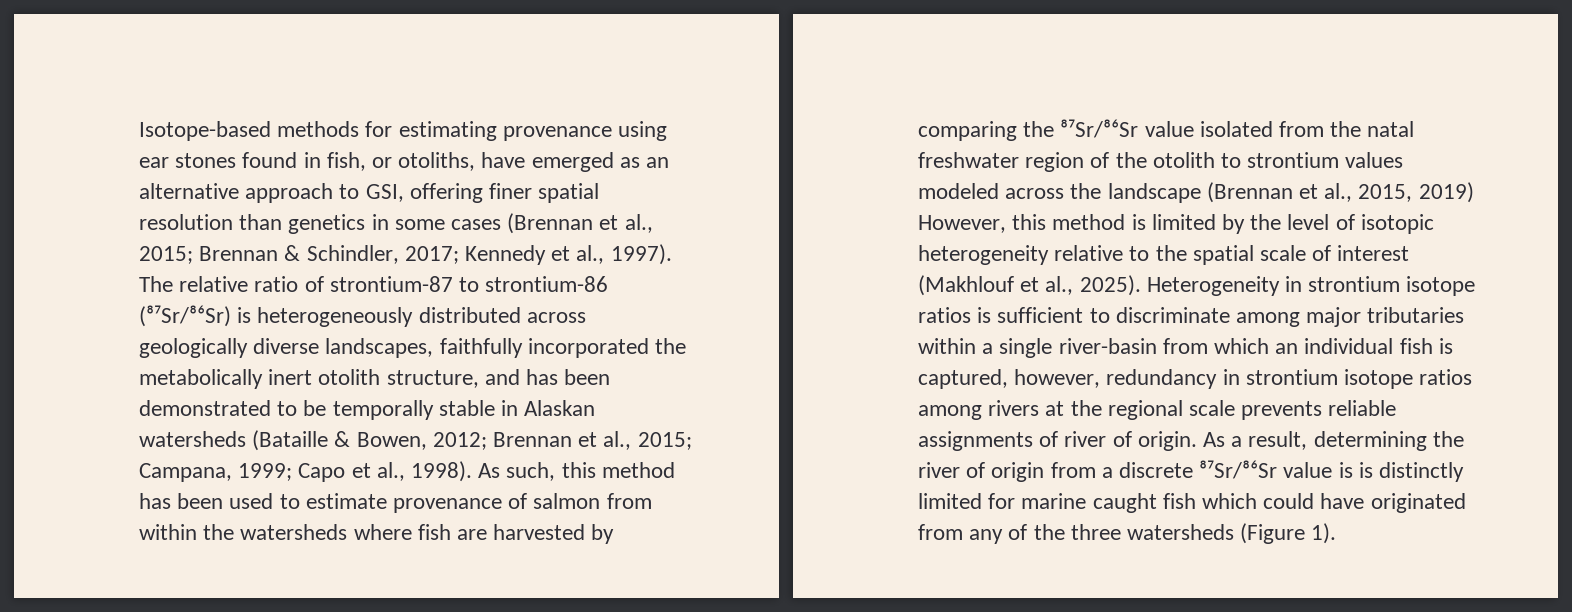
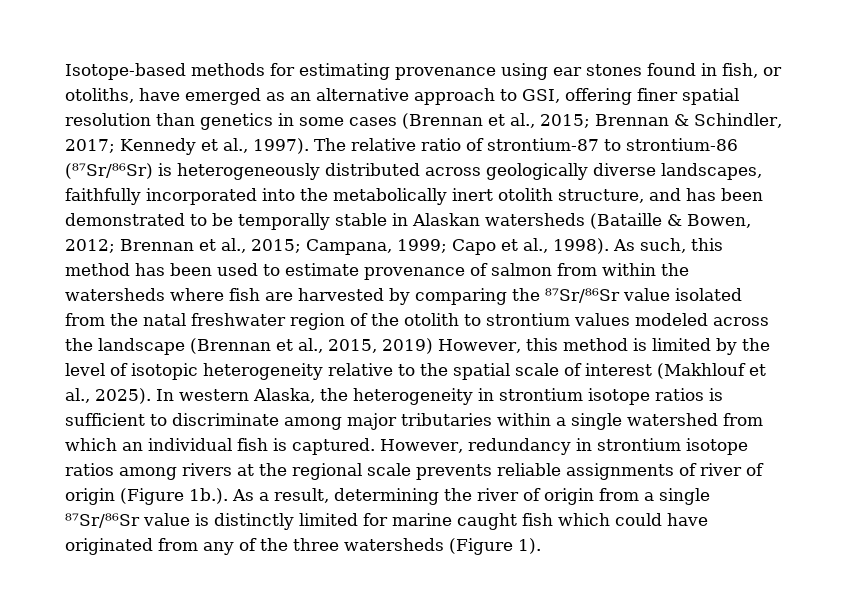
- The relative ratio of strontium-87 to strontium-86 (⁸⁷Sr/⁸⁶Sr) is heterogeneously distributed across geologically diverse landscapes, faithfully incorporated the metabolically inert otolith structure, and has been demonstrated to be temporally stable in Alaskan watersheds (Bataille & Bowen, 2012; Brennan et al., 2015; Campana, 1999; Capo et al., 1998).
+ The relative ratio of strontium-87 to strontium-86 (⁸⁷Sr/⁸⁶Sr) is heterogeneously distributed across geologically diverse landscapes, faithfully incorporated into the metabolically inert otolith structure, and has been demonstrated to be temporally stable in Alaskan watersheds (Bataille & Bowen, 2012; Brennan et al., 2015; Campana, 1999; Capo et al., 1998).
- Heterogeneity in strontium isotope ratios is sufficient to discriminate among major tributaries within a single river-basin from which an individual fish is captured, however, redundancy in strontium isotope ratios among rivers at the regional scale prevents reliable assignments of river of origin. As a result, determining the river of origin from a discrete ⁸⁷Sr/⁸⁶Sr value is is distinctly limited for marine caught fish which could have originated from any of the three watersheds (Figure 1).
+ In western Alaska, the heterogeneity in strontium isotope ratios is sufficient to discriminate among major tributaries within a single watershed from which an individual fish is captured. However, redundancy in strontium isotope ratios among rivers at the regional scale prevents reliable assignments of river of origin (Figure 1b.). As a result, determining the river of origin from a single ⁸⁷Sr/⁸⁶Sr value is distinctly limited for marine caught fish which could have originated from any of the three watersheds (Figure 1).

